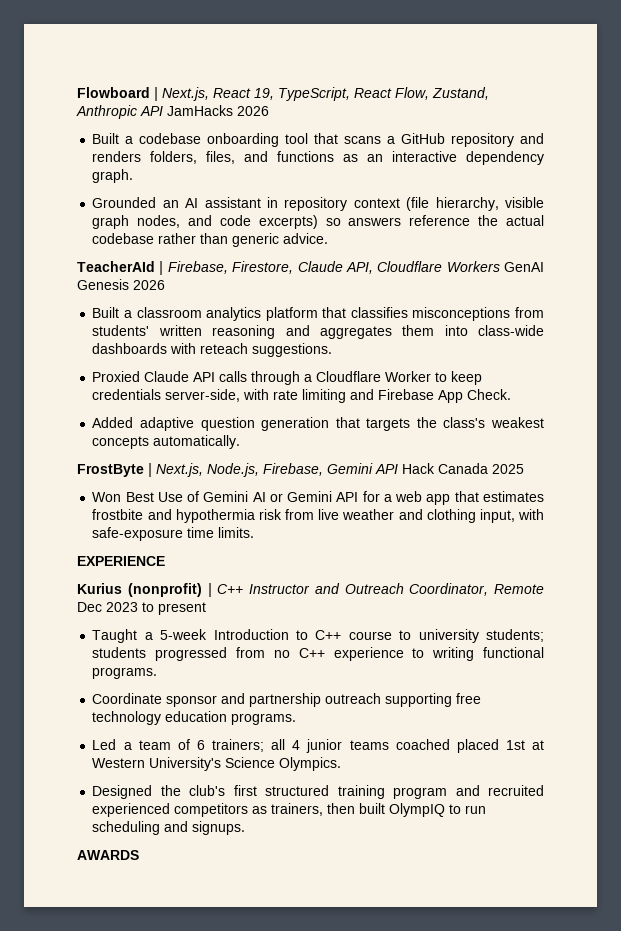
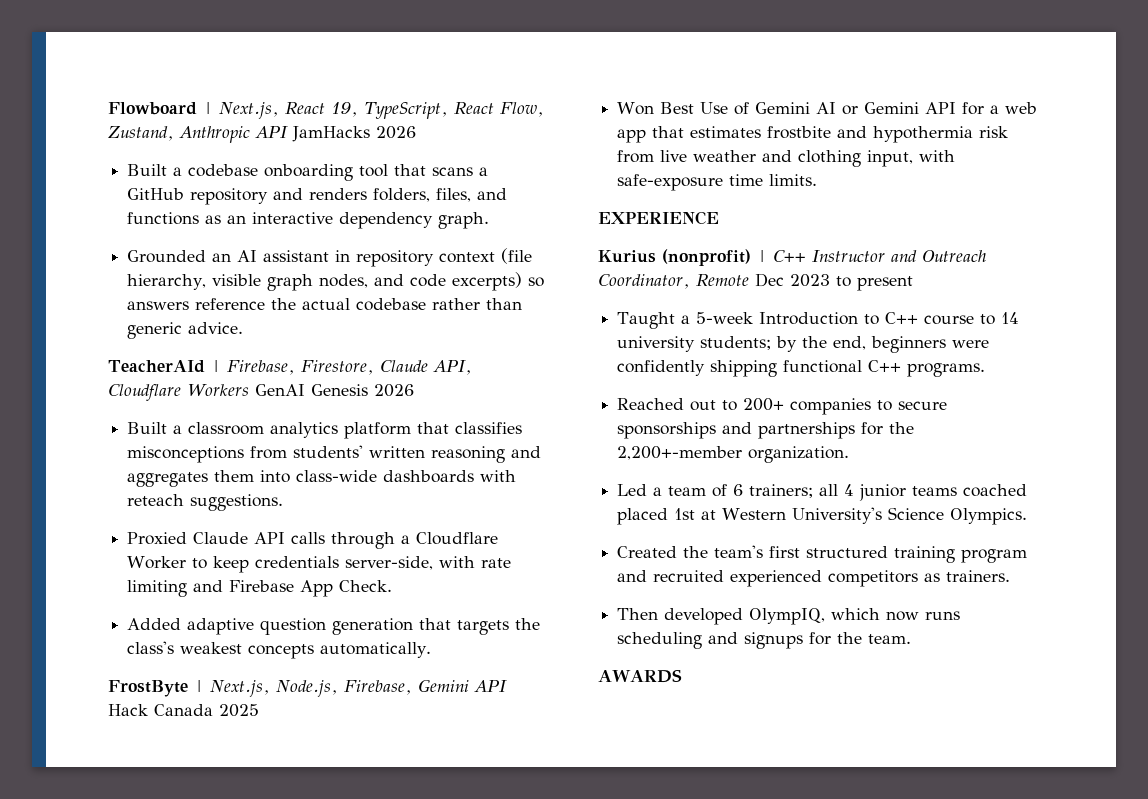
- Taught a 5-week Introduction to C++ course to university students; students progressed from no C++ experience to writing functional programs.
- Coordinate sponsor and partnership outreach supporting free technology education programs.
+ Taught a 5-week Introduction to C++ course to 14 university students; by the end, beginners were confidently shipping functional C++ programs.
+ Reached out to 200+ companies to secure sponsorships and partnerships for the 2,200+-member organization.
- Designed the club's first structured training program and recruited experienced competitors as trainers, then built OlympIQ to run scheduling and signups.
+ Created the team's first structured training program and recruited experienced competitors as trainers.
+ Then developed OlympIQ, which now runs scheduling and signups for the team.

